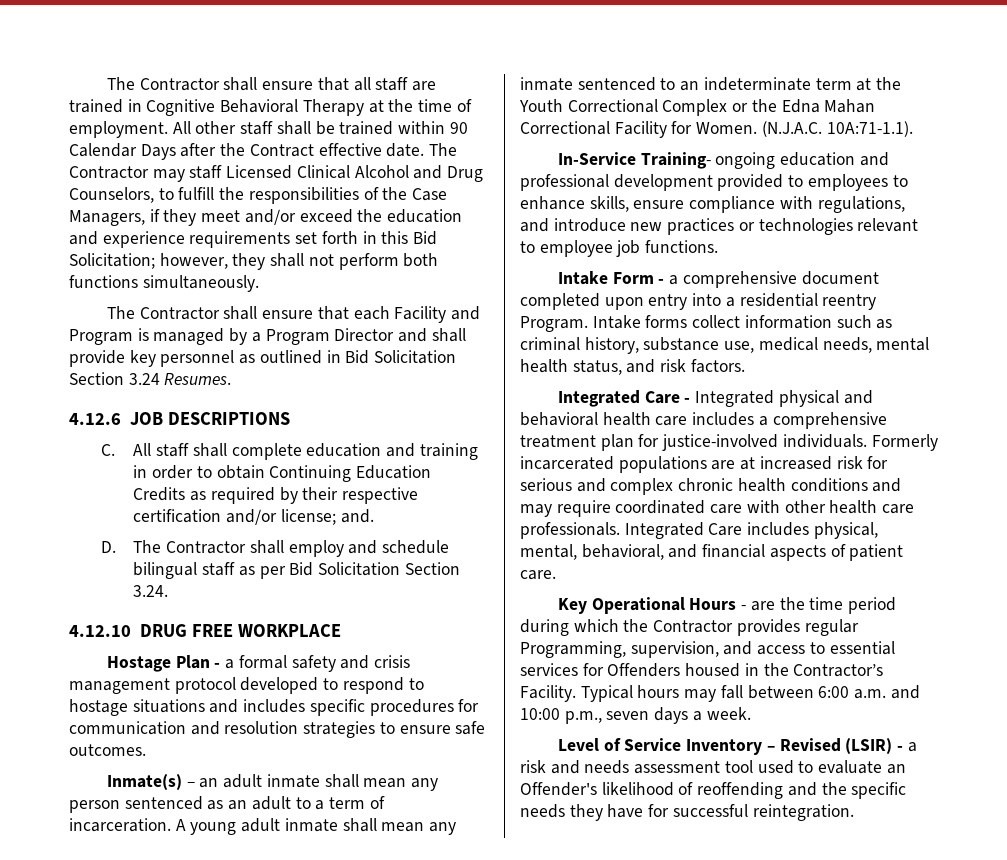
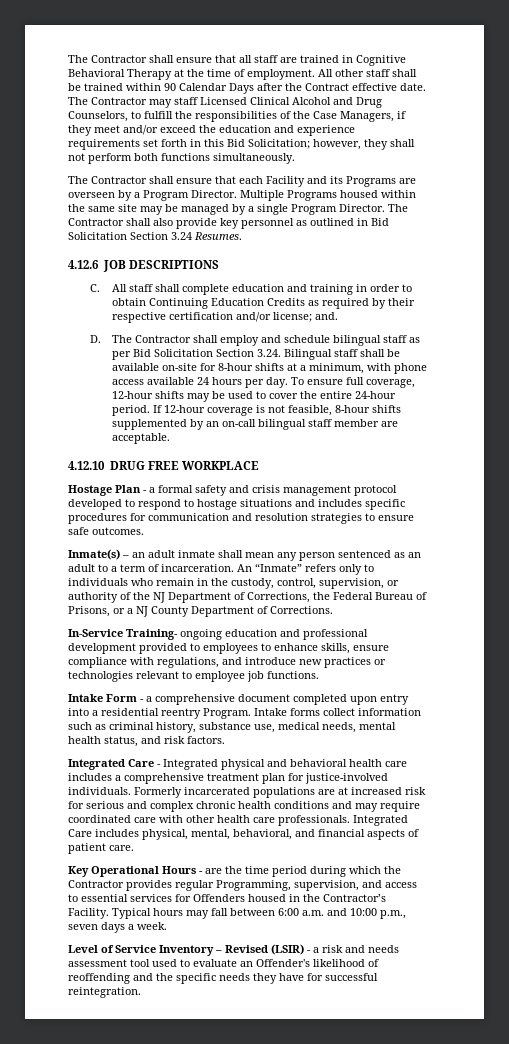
- The Contractor shall ensure that each Facility and Program is managed by a Program Director and shall provide key personnel as outlined in Bid Solicitation Section 3.24 Resumes.
+ The Contractor shall ensure that each Facility and its Programs are overseen by a Program Director. Multiple Programs housed within the same site may be managed by a single Program Director. The Contractor shall also provide key personnel as outlined in Bid Solicitation Section 3.24 Resumes.
- D. The Contractor shall employ and schedule bilingual staff as per Bid Solicitation Section 3.24.
+ D. The Contractor shall employ and schedule bilingual staff as per Bid Solicitation Section 3.24. Bilingual staff shall be available on-site for 8-hour shifts at a minimum, with phone access available 24 hours per day. To ensure full coverage, 12-hour shifts may be used to cover the entire 24-hour period. If 12-hour coverage is not feasible, 8-hour shifts supplemented by an on-call bilingual staff member are acceptable.
- A young adult inmate shall mean any inmate sentenced to an indeterminate term at the Youth Correctional Complex or the Edna Mahan Correctional Facility for Women. (N.J.A.C. 10A:71-1.1).
+ An “Inmate” refers only to individuals who remain in the custody, control, supervision, or authority of the NJ Department of Corrections, the Federal Bureau of Prisons, or a NJ County Department of Corrections.

